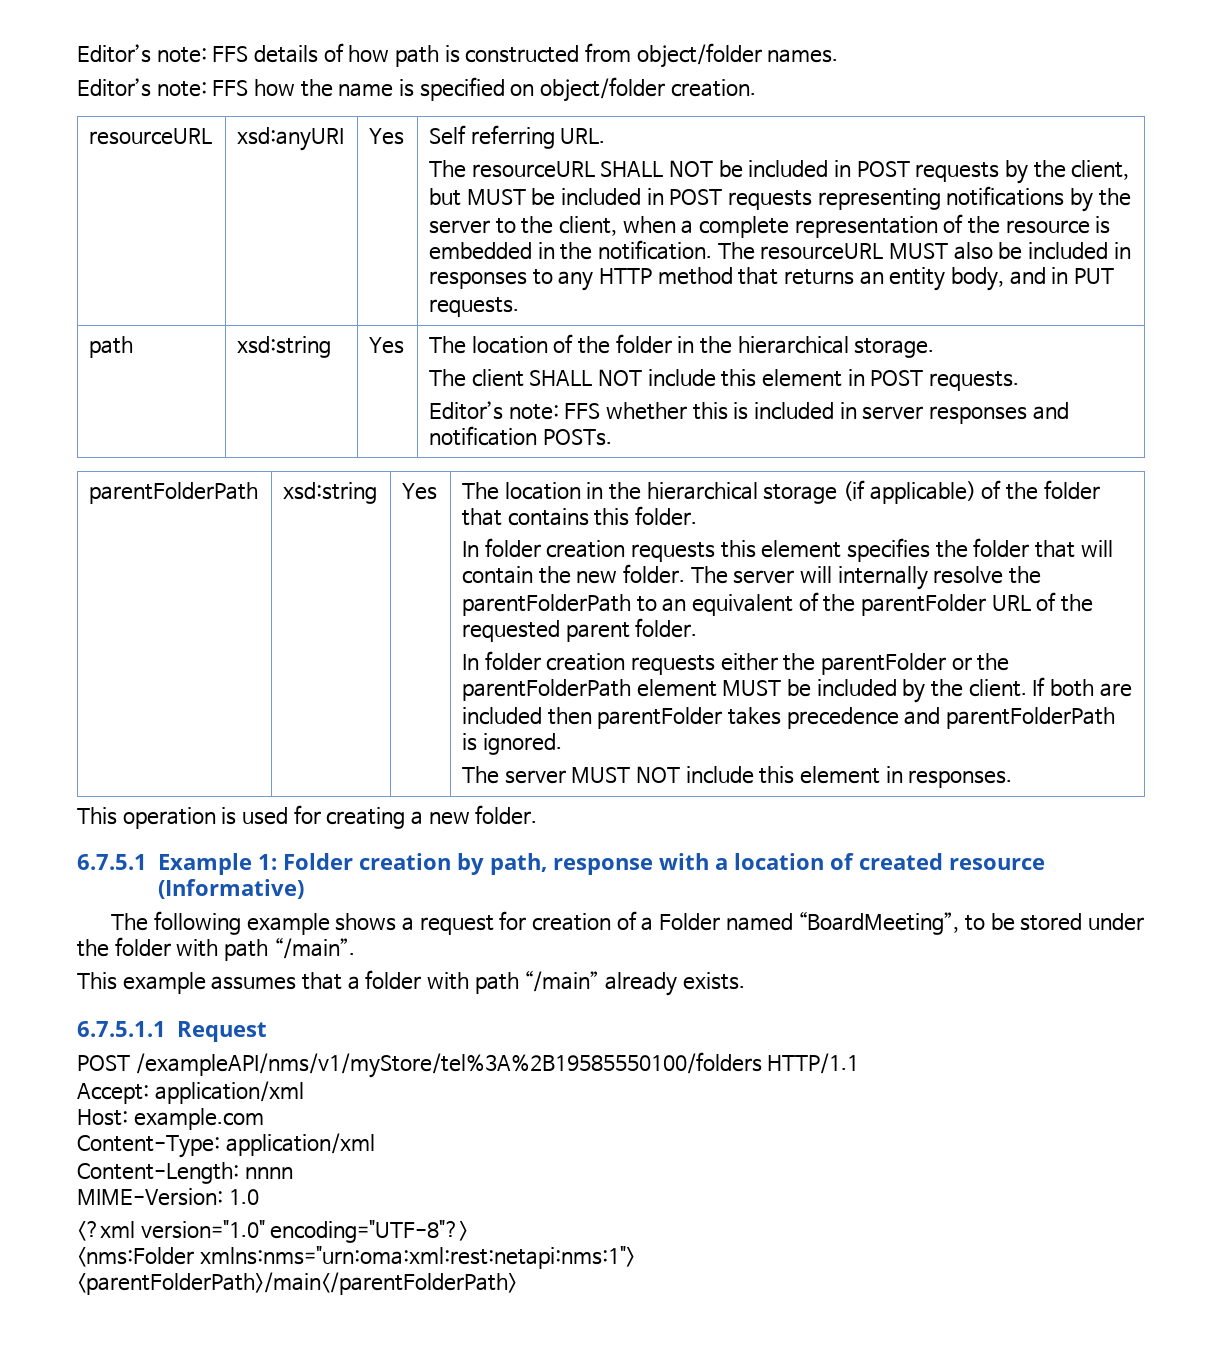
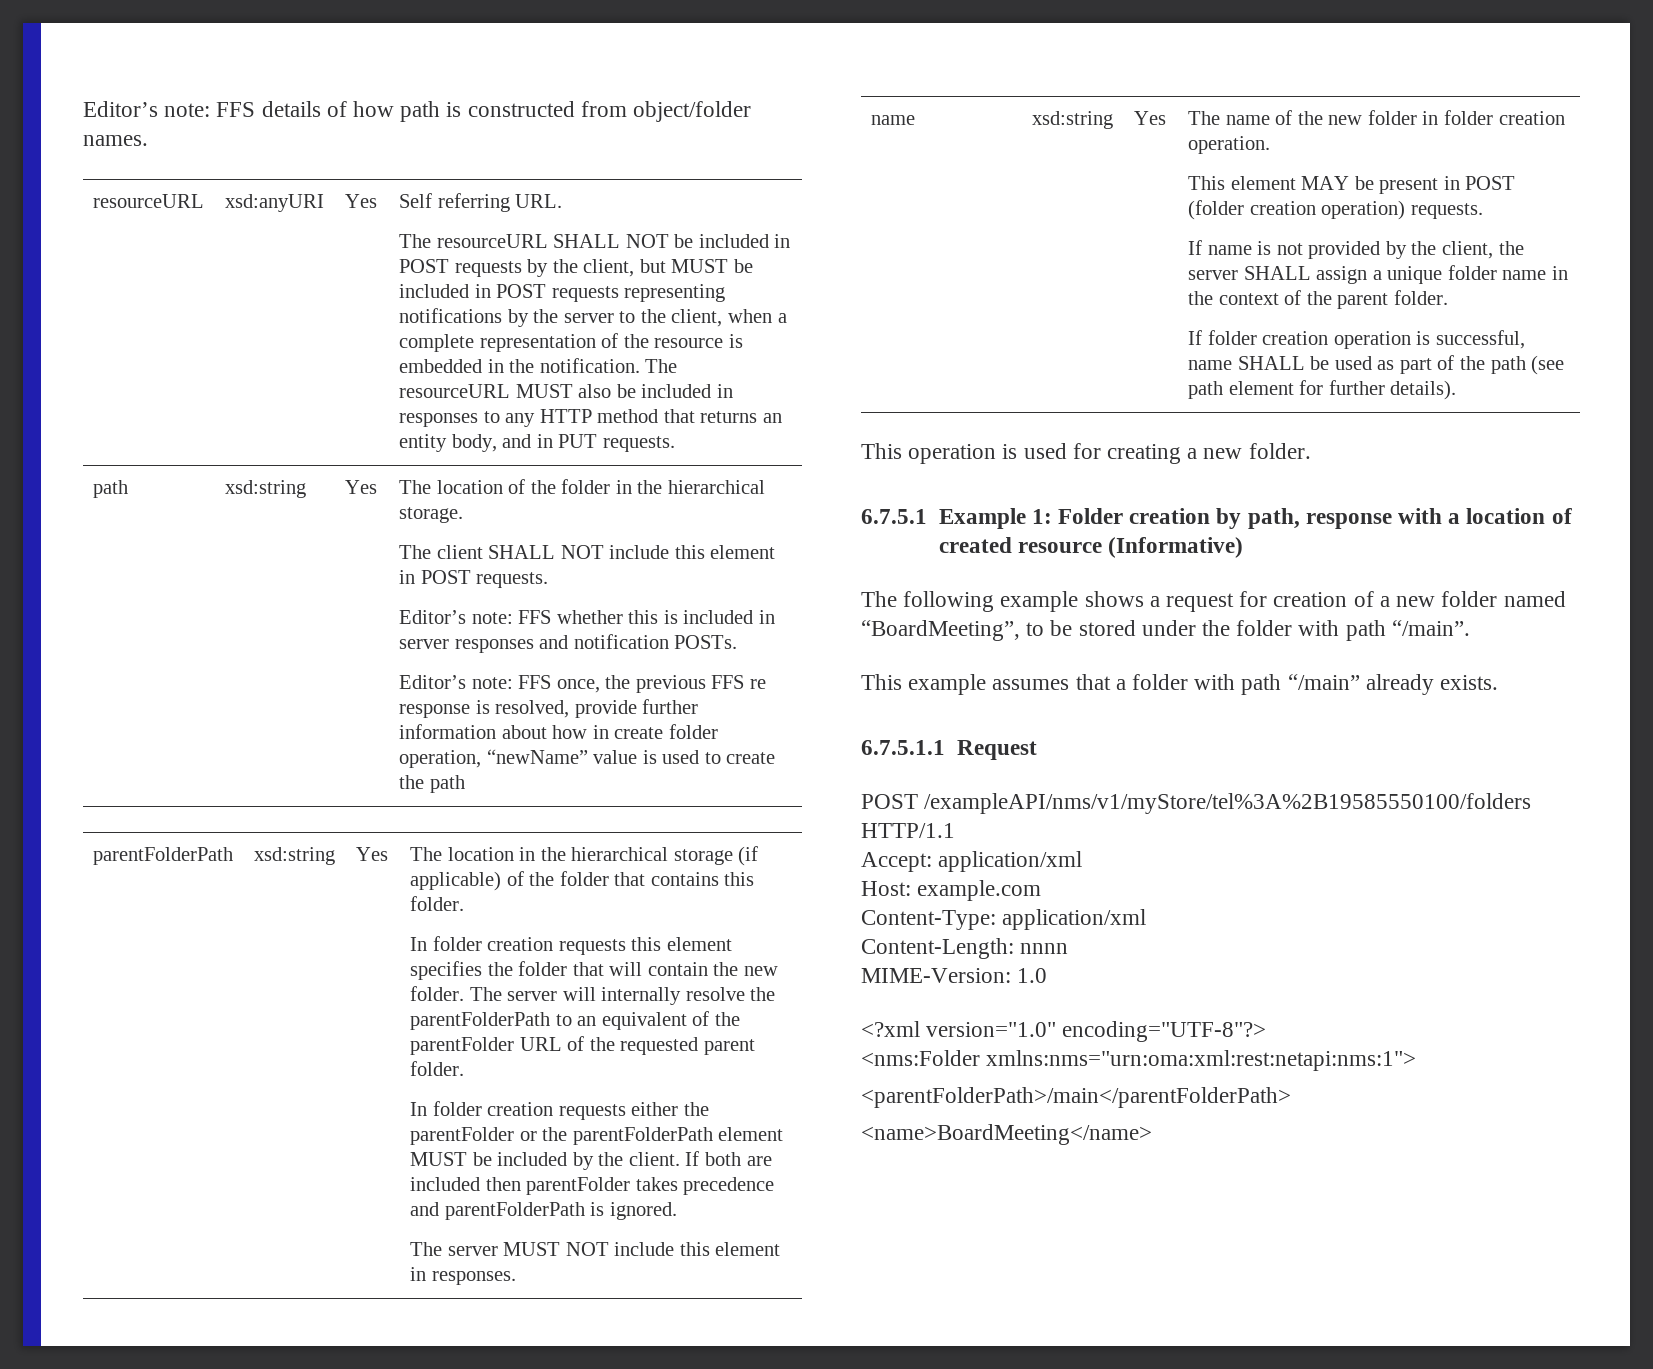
- Editor’s note: FFS how the name is specified on object/folder creation.
+ Editor’s note: FFS once, the previous FFS re response is resolved, provide further information about how in create folder operation, “newName” value is used to create the path
+ name | xsd:string | Yes | The name of the new folder in folder creation operation.
+ This element MAY be present in POST (folder creation operation) requests.
+ If name is not provided by the client, the server SHALL assign a unique folder name in the context of the parent folder.
+ If folder creation operation is successful, name SHALL be used as part of the path (see path element for further details).
- The following example shows a request for creation of a Folder named “BoardMeeting”, to be stored under the folder with path “/main”.
+ The following example shows a request for creation of a new folder named “BoardMeeting”, to be stored under the folder with path “/main”.
+ <name>BoardMeeting</name>

